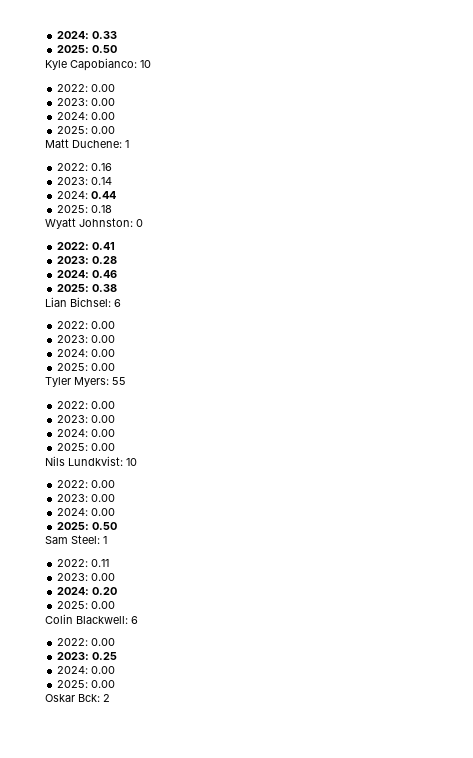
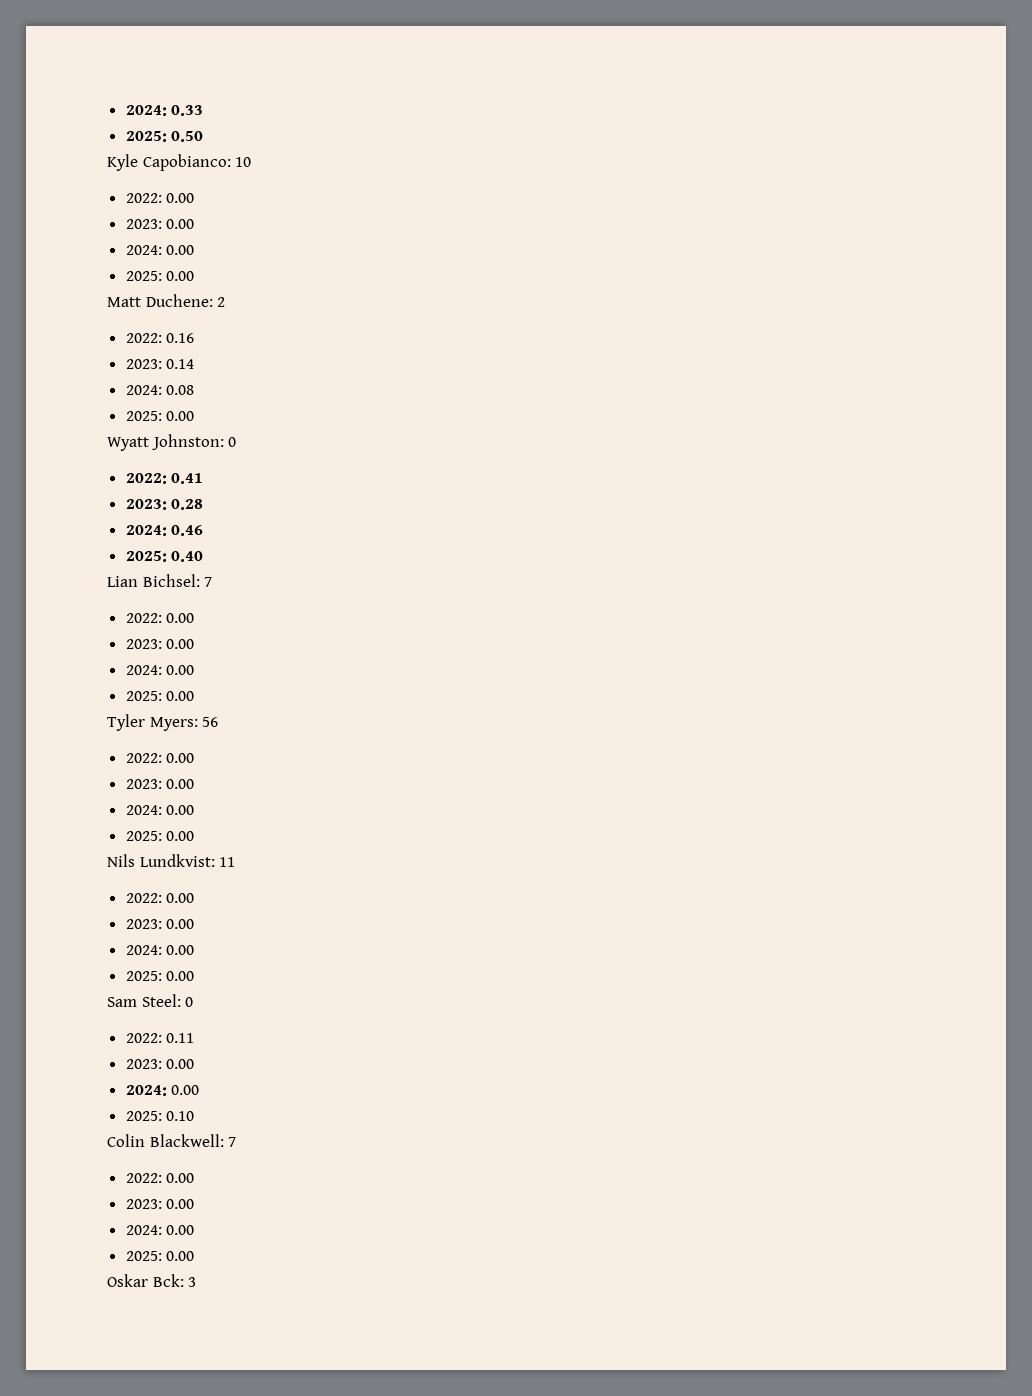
- Matt Duchene: 1
+ Matt Duchene: 2
- 2024: 0.44
- 2025: 0.18
+ 2024: 0.08
+ 2025: 0.00
- 2025: 0.38
+ 2025: 0.40
- Lian Bichsel: 6
+ Lian Bichsel: 7
- Tyler Myers: 55
+ Tyler Myers: 56
- Nils Lundkvist: 10
+ Nils Lundkvist: 11
  2022: 0.00
  2023: 0.00
  2024: 0.00
- 2025: 0.50
+ 2025: 0.00
- Sam Steel: 1
+ Sam Steel: 0
  2022: 0.11
  2023: 0.00
- 2024: 0.20
- 2025: 0.00
+ 2024: 0.00
+ 2025: 0.10
- Colin Blackwell: 6
+ Colin Blackwell: 7
  2022: 0.00
- 2023: 0.25
+ 2023: 0.00
- Oskar Bck: 2
+ Oskar Bck: 3

